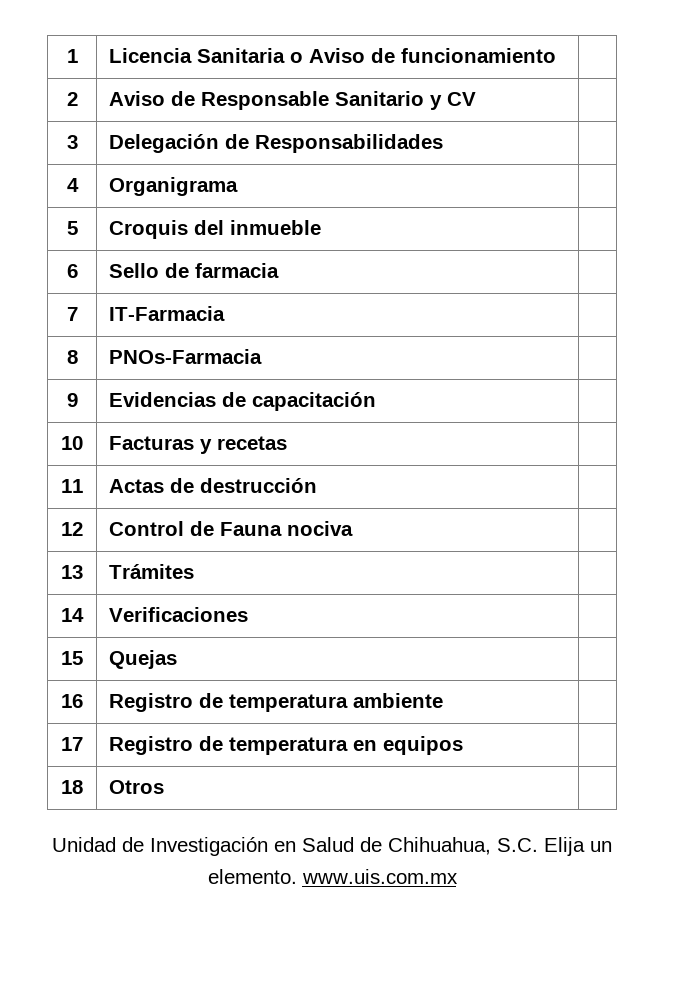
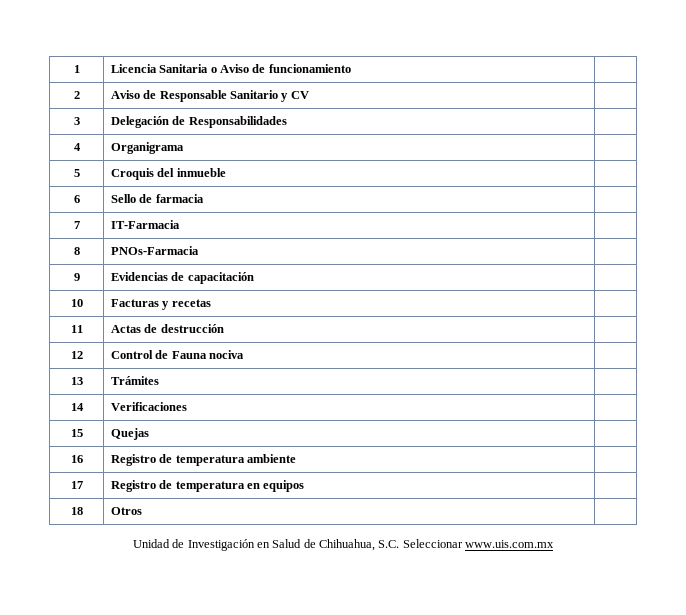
- Unidad de Investigación en Salud de Chihuahua, S.C. Elija un elemento. www.uis.com.mx
+ Unidad de Investigación en Salud de Chihuahua, S.C. Seleccionar www.uis.com.mx

